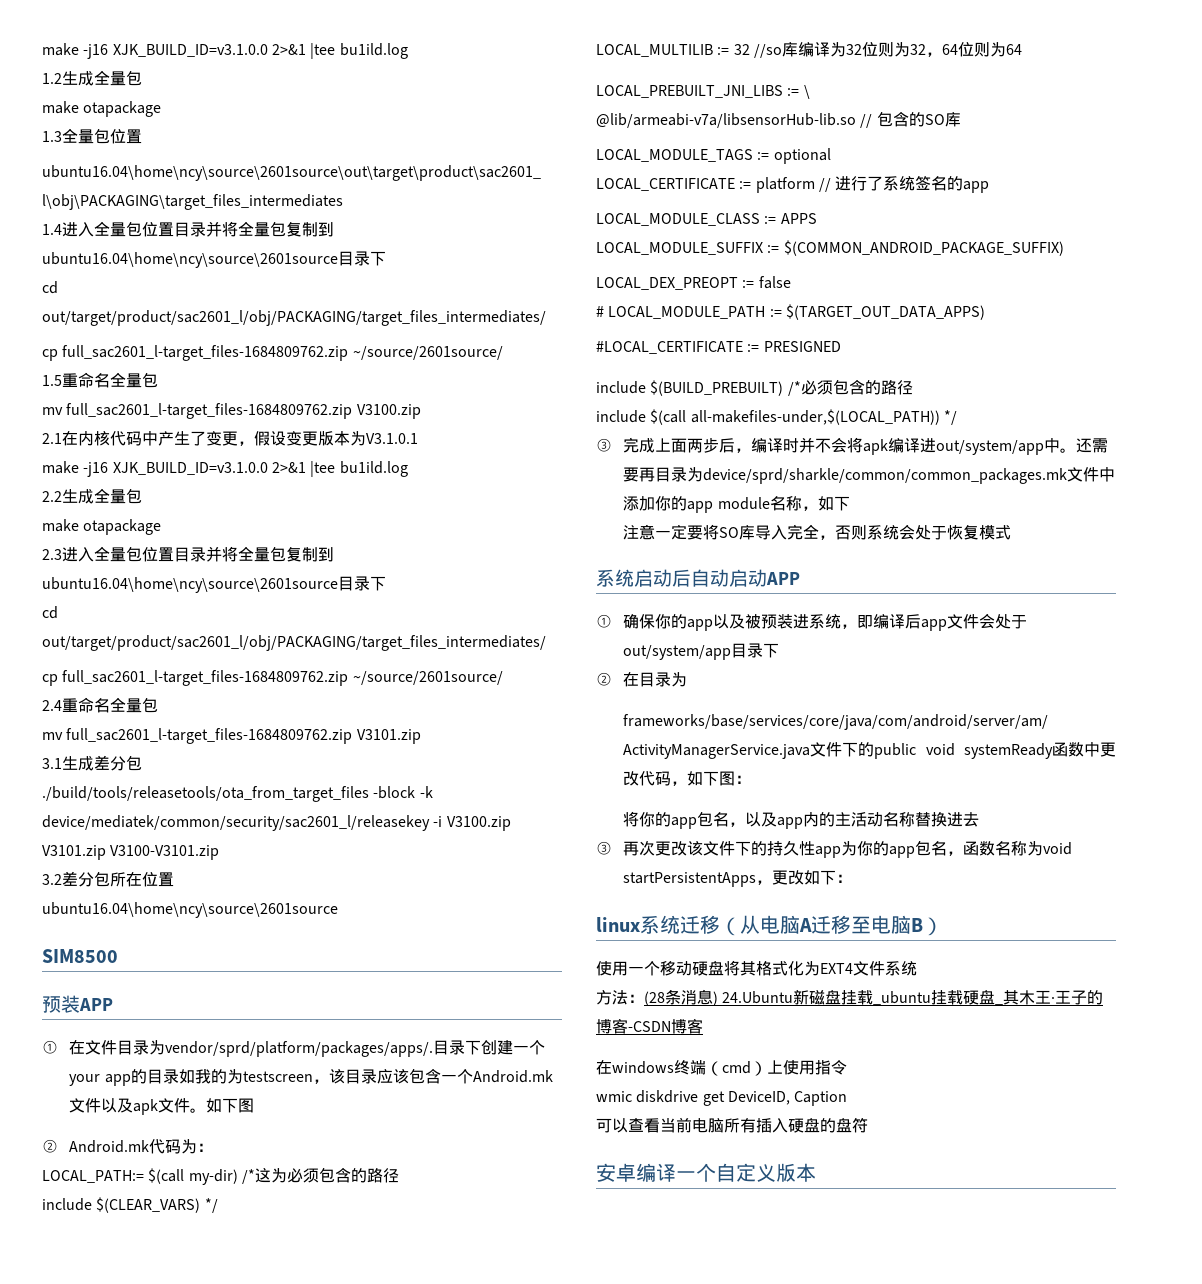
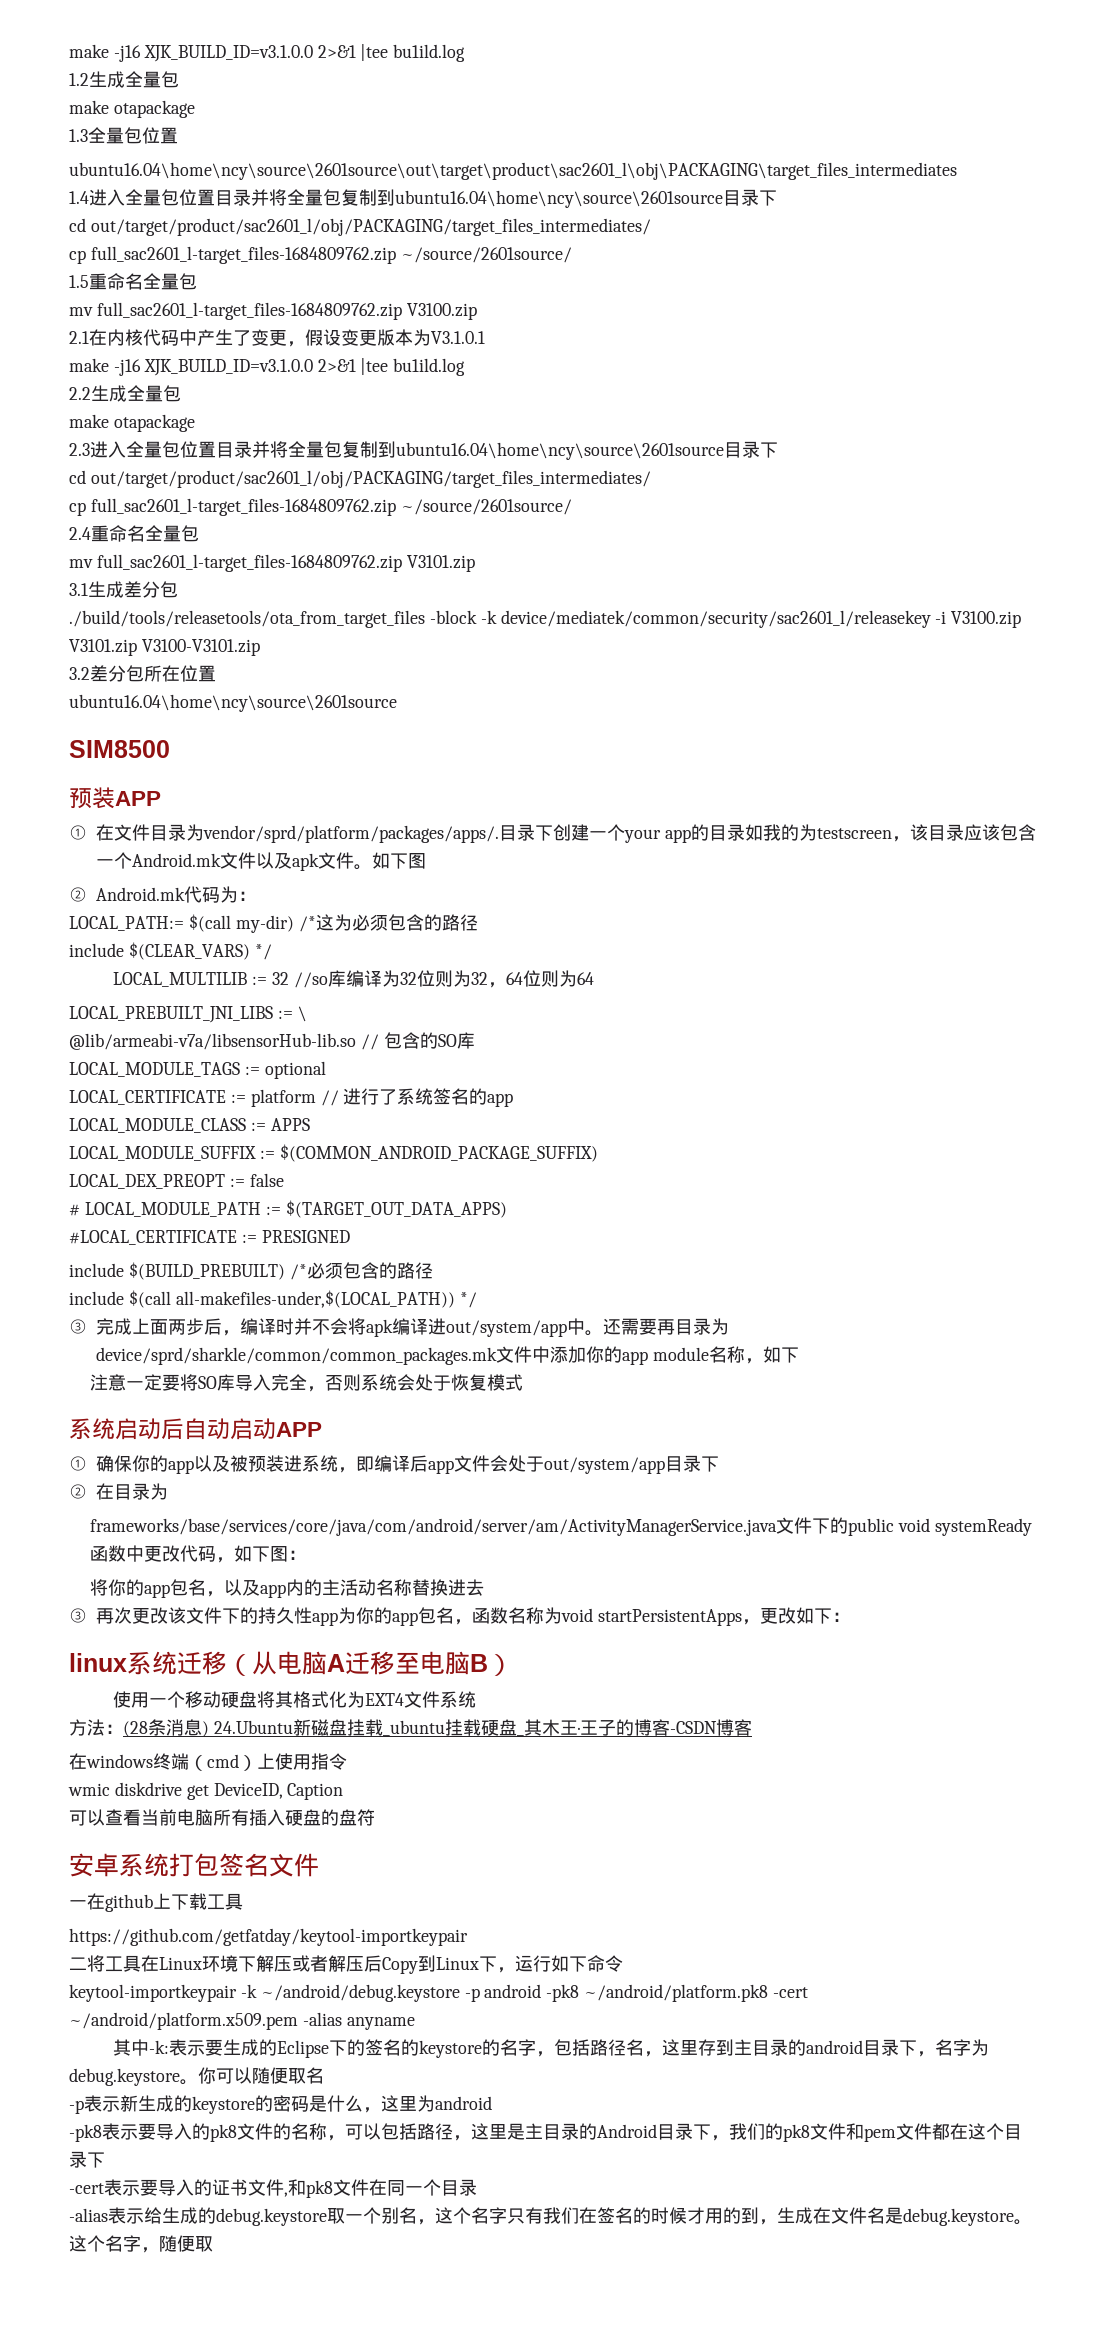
- 安卓编译一个自定义版本
+ 安卓系统打包签名文件
+ 一在github上下载工具
+ https://github.com/getfatday/keytool-importkeypair
+ 二将工具在Linux环境下解压或者解压后Copy到Linux下，运行如下命令
+ keytool-importkeypair -k ~/android/debug.keystore -p android -pk8 ~/android/platform.pk8 -cert ~/android/platform.x509.pem -alias anyname
+ 其中-k:表示要生成的Eclipse下的签名的keystore的名字，包括路径名，这里存到主目录的android目录下，名字为debug.keystore。你可以随便取名
+ -p表示新生成的keystore的密码是什么，这里为android
+ -pk8表示要导入的pk8文件的名称，可以包括路径，这里是主目录的Android目录下，我们的pk8文件和pem文件都在这个目录下
+ -cert表示要导入的证书文件,和pk8文件在同一个目录
+ -alias表示给生成的debug.keystore取一个别名，这个名字只有我们在签名的时候才用的到，生成在文件名是debug.keystore。这个名字，随便取

